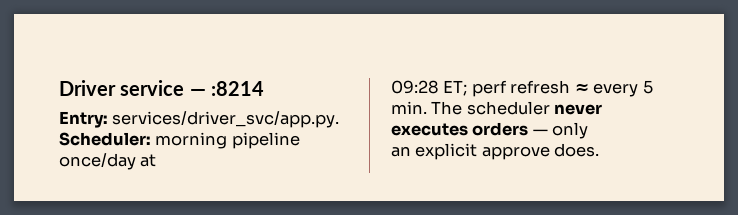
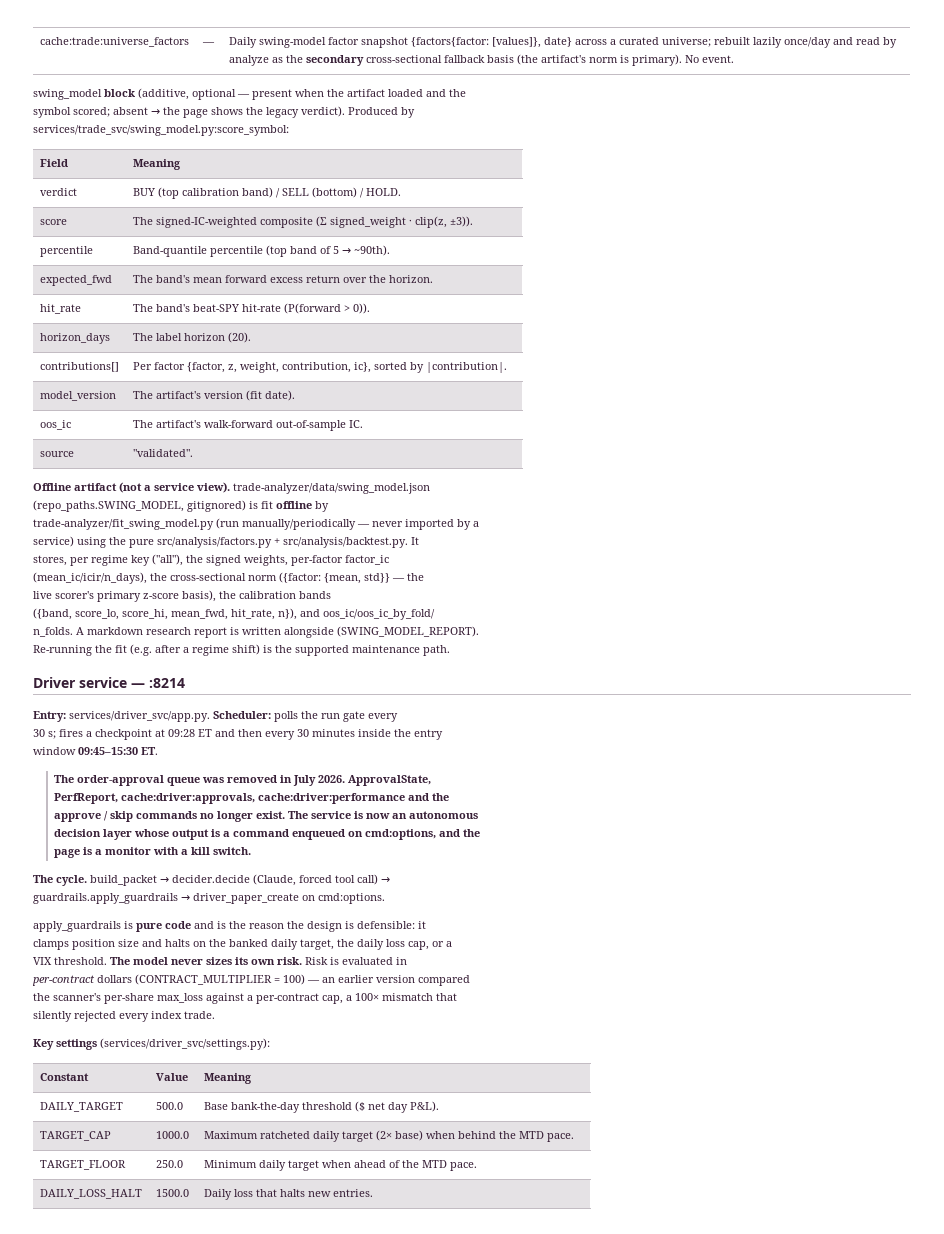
+ cache:trade:universe_factors | — | Daily swing-model factor snapshot {factors{factor: [values]}, date} across a curated universe; rebuilt lazily once/day and read by analyze as the secondary cross-sectional fallback basis (the artifact's norm is primary). No event.
+ swing_model block (additive, optional — present when the artifact loaded and the
+ symbol scored; absent → the page shows the legacy verdict). Produced by
+ services/trade_svc/swing_model.py:score_symbol:
+ Field | Meaning
+ verdict | BUY (top calibration band) / SELL (bottom) / HOLD.
+ score | The signed-IC-weighted composite (Σ signed_weight · clip(z, ±3)).
+ percentile | Band-quantile percentile (top band of 5 → ~90th).
+ expected_fwd | The band's mean forward excess return over the horizon.
+ hit_rate | The band's beat-SPY hit-rate (P(forward > 0)).
+ horizon_days | The label horizon (20).
+ contributions[] | Per factor {factor, z, weight, contribution, ic}, sorted by |contribution|.
+ model_version | The artifact's version (fit date).
+ oos_ic | The artifact's walk-forward out-of-sample IC.
+ source | "validated".
+ Offline artifact (not a service view). trade-analyzer/data/swing_model.json
+ (repo_paths.SWING_MODEL, gitignored) is fit offline by
+ trade-analyzer/fit_swing_model.py (run manually/periodically — never imported by a
+ service) using the pure src/analysis/factors.py + src/analysis/backtest.py. It
+ stores, per regime key ("all"), the signed weights, per-factor factor_ic
+ (mean_ic/icir/n_days), the cross-sectional norm ({factor: {mean, std}} — the
+ live scorer's primary z-score basis), the calibration bands
+ ({band, score_lo, score_hi, mean_fwd, hit_rate, n}), and oos_ic/oos_ic_by_fold/
+ n_folds. A markdown research report is written alongside (SWING_MODEL_REPORT).
+ Re-running the fit (e.g. after a regime shift) is the supported maintenance path.
- Entry: services/driver_svc/app.py. Scheduler: morning pipeline once/day at
- 09:28 ET; perf refresh ≈ every 5 min. The scheduler never executes orders — only
- an explicit approve does.
+ Entry: services/driver_svc/app.py. Scheduler: polls the run gate every
+ 30 s; fires a checkpoint at 09:28 ET and then every 30 minutes inside the entry
+ window 09:45–15:30 ET.
+ The order-approval queue was removed in July 2026. ApprovalState,
+ PerfReport, cache:driver:approvals, cache:driver:performance and the
+ approve / skip commands no longer exist. The service is now an autonomous
+ decision layer whose output is a command enqueued on cmd:options, and the
+ page is a monitor with a kill switch.
+ The cycle. build_packet → decider.decide (Claude, forced tool call) →
+ guardrails.apply_guardrails → driver_paper_create on cmd:options.
+ apply_guardrails is pure code and is the reason the design is defensible: it
+ clamps position size and halts on the banked daily target, the daily loss cap, or a
+ VIX threshold. The model never sizes its own risk. Risk is evaluated in
+ per-contract dollars (CONTRACT_MULTIPLIER = 100) — an earlier version compared
+ the scanner's per-share max_loss against a per-contract cap, a 100× mismatch that
+ silently rejected every index trade.
+ Key settings (services/driver_svc/settings.py):
+ Constant | Value | Meaning
+ DAILY_TARGET | 500.0 | Base bank-the-day threshold ($ net day P&L).
+ TARGET_CAP | 1000.0 | Maximum ratcheted daily target (2× base) when behind the MTD pace.
+ TARGET_FLOOR | 250.0 | Minimum daily target when ahead of the MTD pace.
+ DAILY_LOSS_HALT | 1500.0 | Daily loss that halts new entries.

